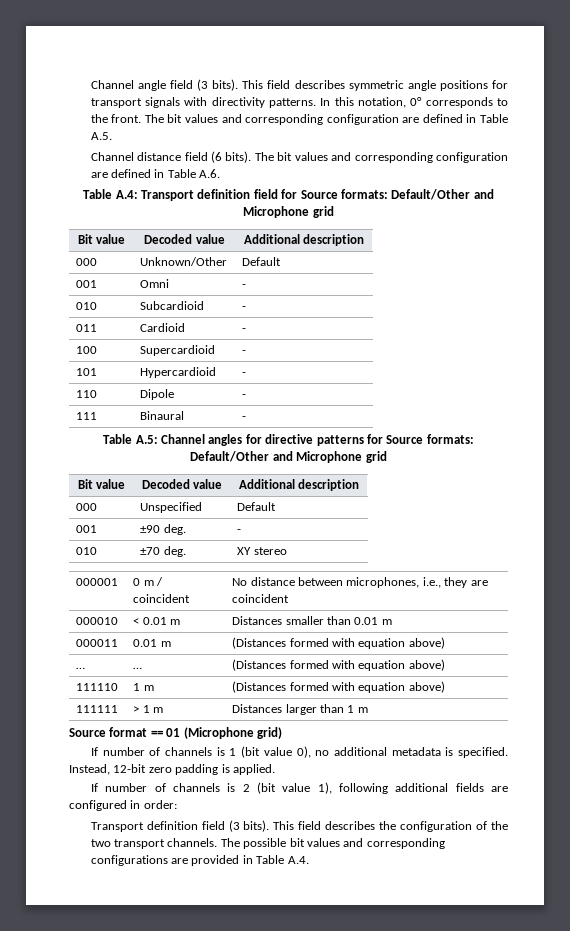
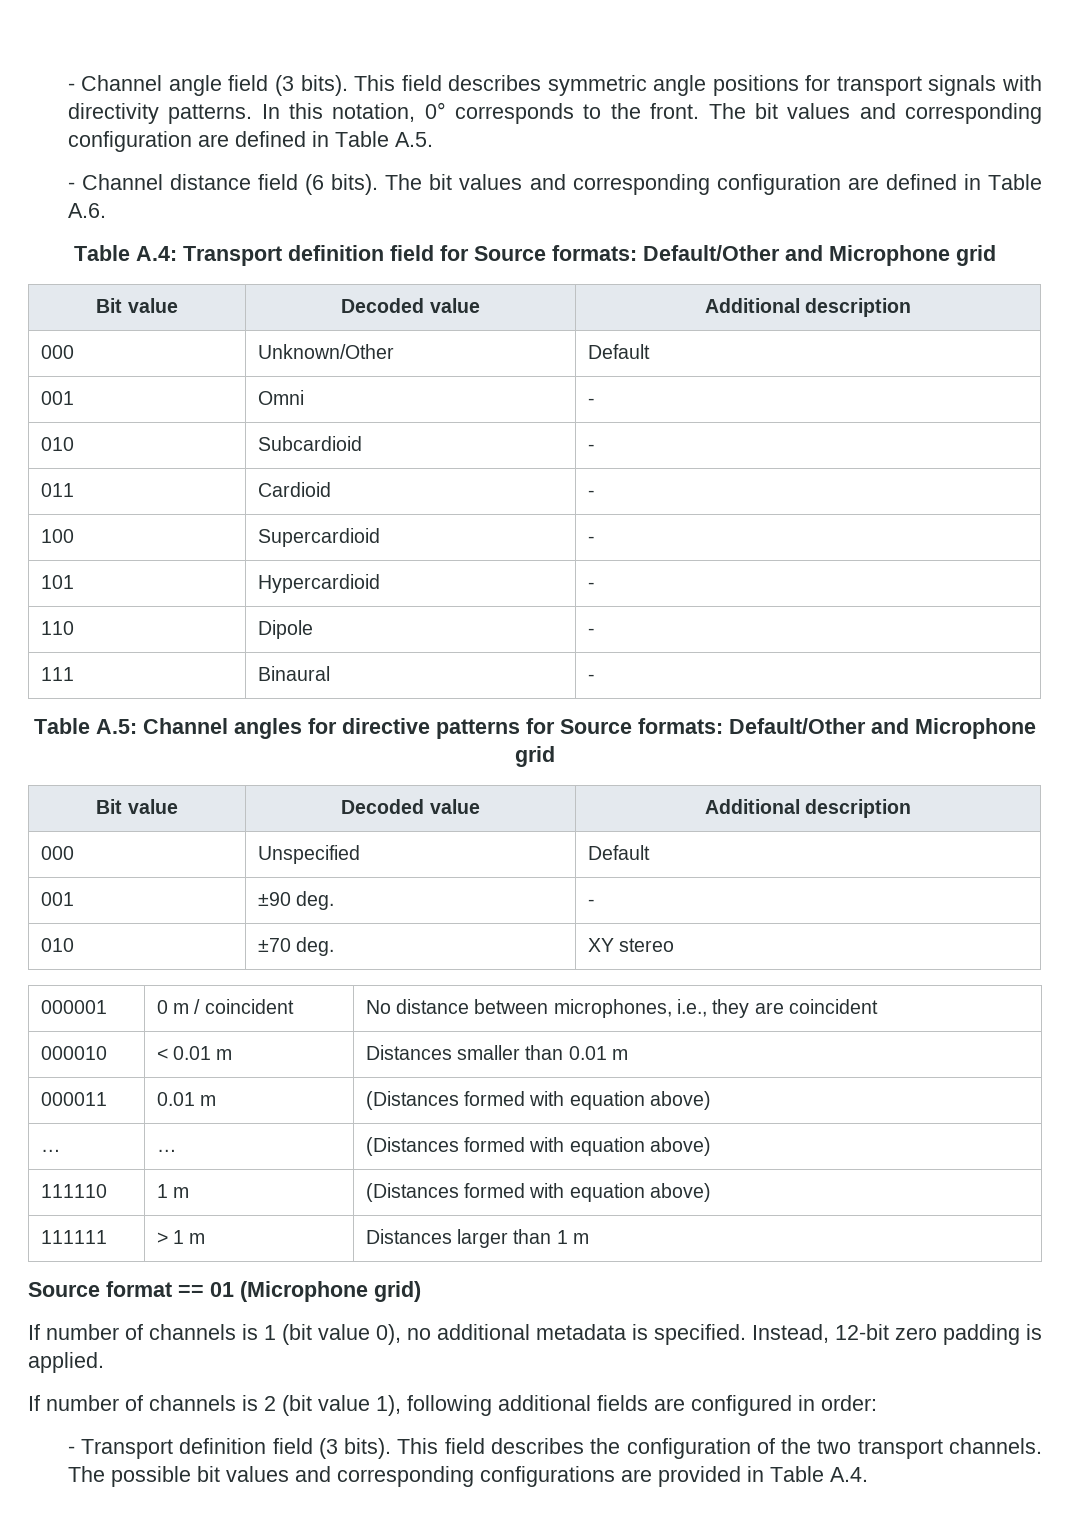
- Channel angle field (3 bits).
+ - Channel angle field (3 bits).
- Channel distance field (6 bits).
+ - Channel distance field (6 bits).
- Transport definition field (3 bits).
+ - Transport definition field (3 bits).

